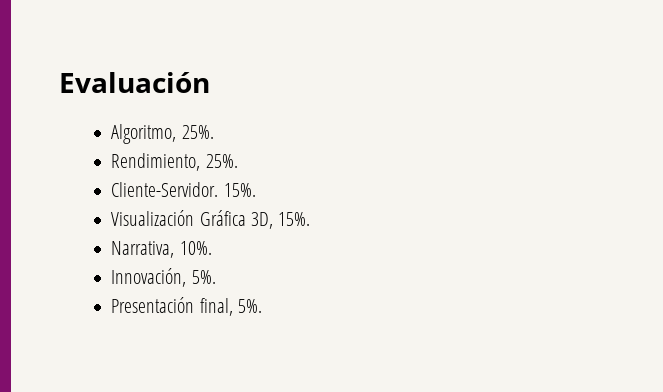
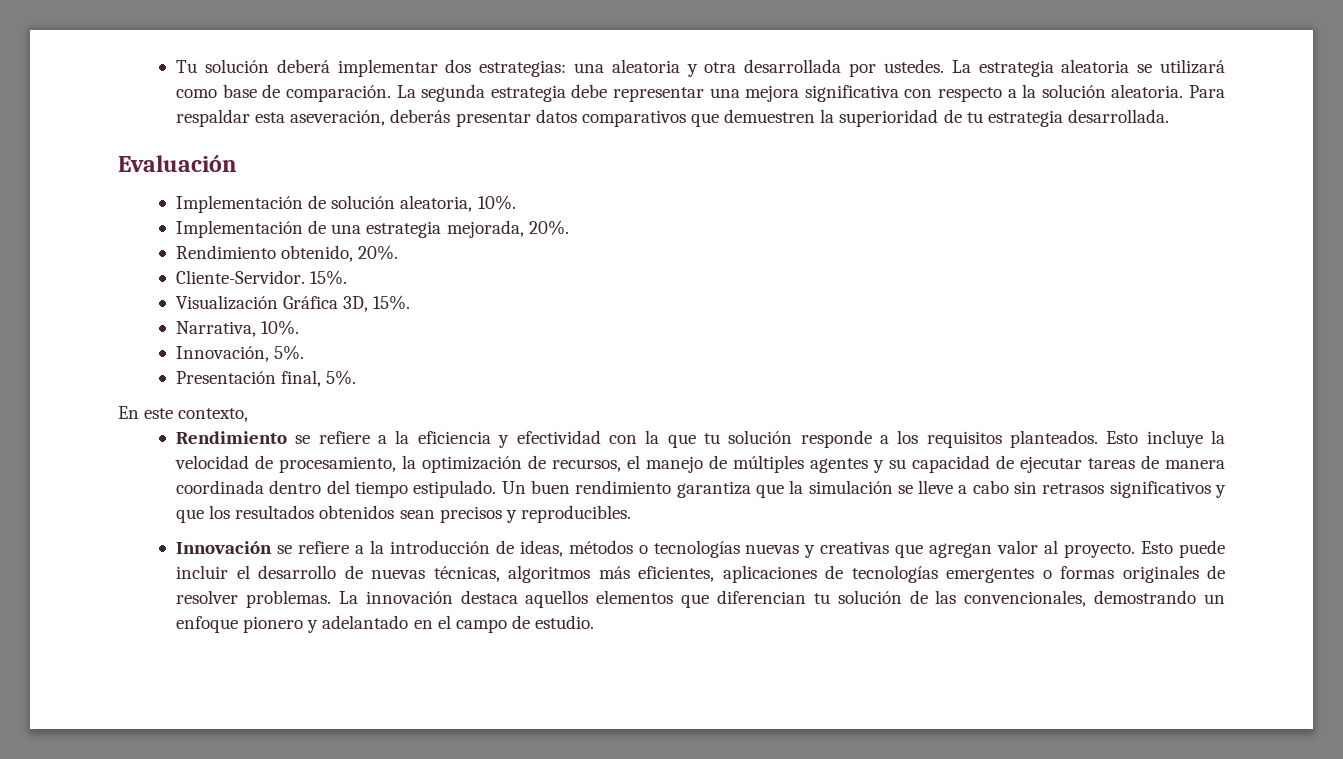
+ Tu solución deberá implementar dos estrategias: una aleatoria y otra desarrollada por ustedes. La estrategia aleatoria se utilizará como base de comparación. La segunda estrategia debe representar una mejora significativa con respecto a la solución aleatoria. Para respaldar esta aseveración, deberás presentar datos comparativos que demuestren la superioridad de tu estrategia desarrollada.
  Evaluación
- Algoritmo, 25%.
- Rendimiento, 25%.
+ Implementación de solución aleatoria, 10%.
+ Implementación de una estrategia mejorada, 20%.
+ Rendimiento obtenido, 20%.
+ En este contexto,
+ Rendimiento se refiere a la eficiencia y efectividad con la que tu solución responde a los requisitos planteados. Esto incluye la velocidad de procesamiento, la optimización de recursos, el manejo de múltiples agentes y su capacidad de ejecutar tareas de manera coordinada dentro del tiempo estipulado. Un buen rendimiento garantiza que la simulación se lleve a cabo sin retrasos significativos y que los resultados obtenidos sean precisos y reproducibles.
+ Innovación se refiere a la introducción de ideas, métodos o tecnologías nuevas y creativas que agregan valor al proyecto. Esto puede incluir el desarrollo de nuevas técnicas, algoritmos más eficientes, aplicaciones de tecnologías emergentes o formas originales de resolver problemas. La innovación destaca aquellos elementos que diferencian tu solución de las convencionales, demostrando un enfoque pionero y adelantado en el campo de estudio.

